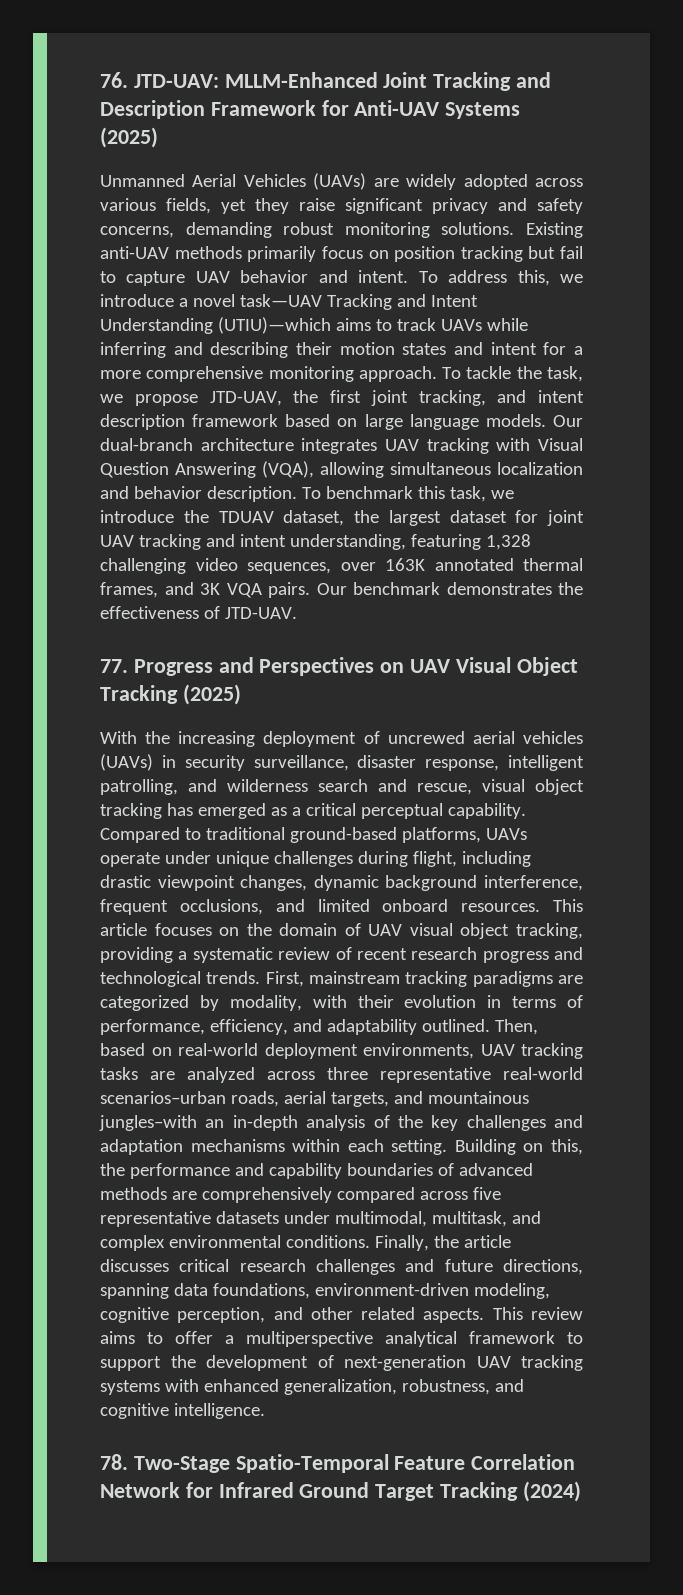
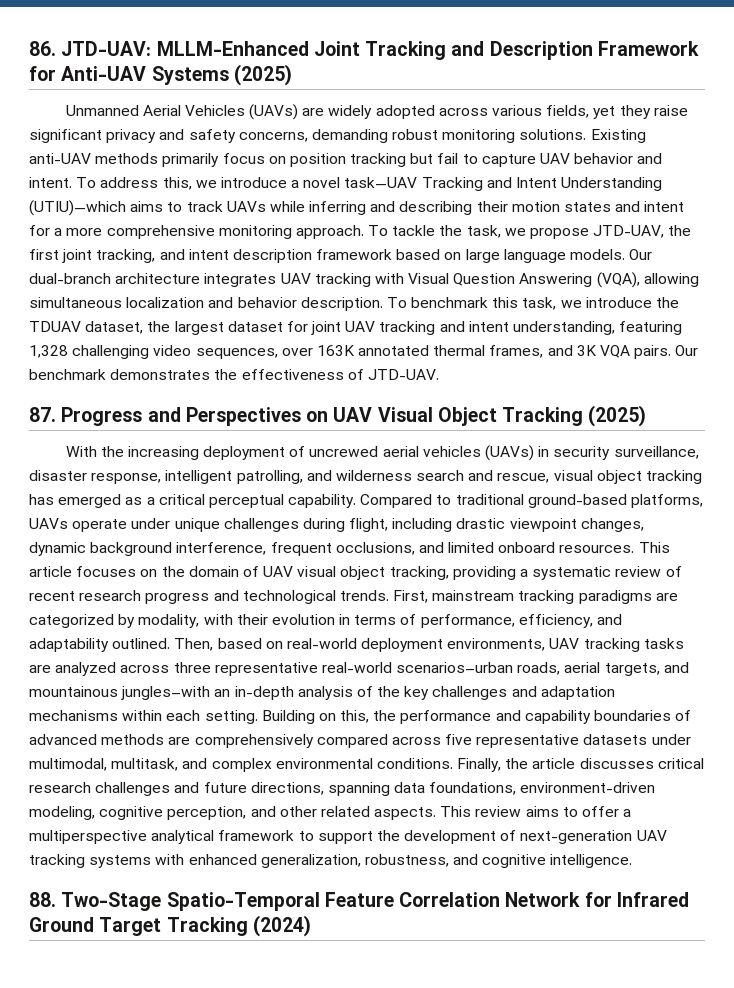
- 76. JTD-UAV: MLLM-Enhanced Joint Tracking and Description Framework for Anti-UAV Systems (2025)
+ 86. JTD-UAV: MLLM-Enhanced Joint Tracking and Description Framework for Anti-UAV Systems (2025)
- 77. Progress and Perspectives on UAV Visual Object Tracking (2025)
+ 87. Progress and Perspectives on UAV Visual Object Tracking (2025)
- 78. Two-Stage Spatio-Temporal Feature Correlation Network for Infrared Ground Target Tracking (2024)
+ 88. Two-Stage Spatio-Temporal Feature Correlation Network for Infrared Ground Target Tracking (2024)

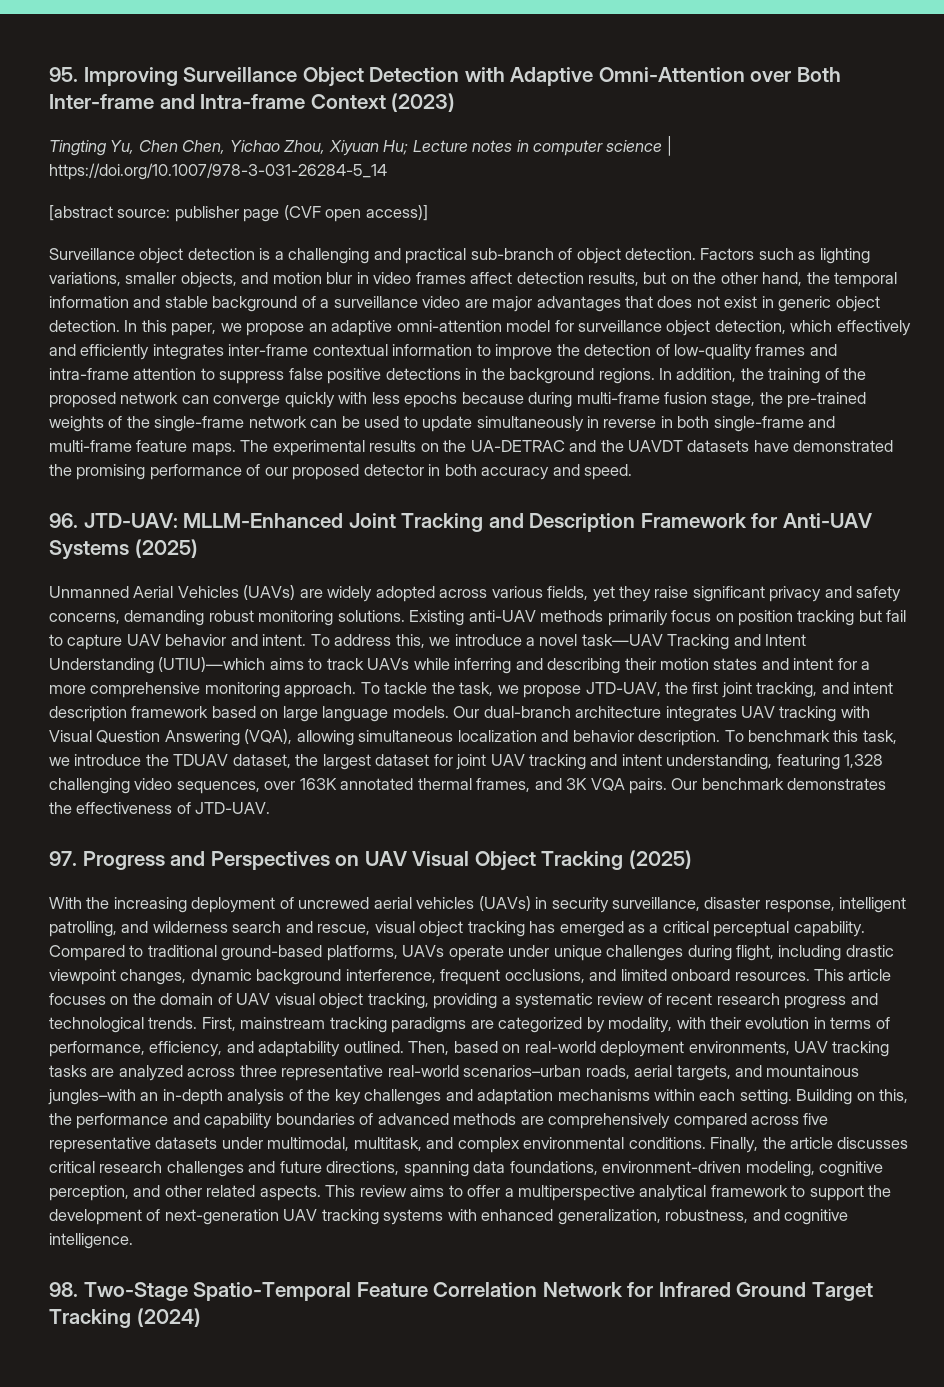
- 86. JTD-UAV: MLLM-Enhanced Joint Tracking and Description Framework for Anti-UAV Systems (2025)
+ 95. Improving Surveillance Object Detection with Adaptive Omni-Attention over Both Inter-frame and Intra-frame Context (2023)
+ Tingting Yu, Chen Chen, Yichao Zhou, Xiyuan Hu; Lecture notes in computer science | https://doi.org/10.1007/978-3-031-26284-5_14
+ [abstract source: publisher page (CVF open access)]
+ Surveillance object detection is a challenging and practical sub-branch of object detection. Factors such as lighting variations, smaller objects, and motion blur in video frames affect detection results, but on the other hand, the temporal information and stable background of a surveillance video are major advantages that does not exist in generic object detection. In this paper, we propose an adaptive omni-attention model for surveillance object detection, which effectively and efficiently integrates inter-frame contextual information to improve the detection of low-quality frames and intra-frame attention to suppress false positive detections in the background regions. In addition, the training of the proposed network can converge quickly with less epochs because during multi-frame fusion stage, the pre-trained weights of the single-frame network can be used to update simultaneously in reverse in both single-frame and multi-frame feature maps. The experimental results on the UA-DETRAC and the UAVDT datasets have demonstrated the promising performance of our proposed detector in both accuracy and speed.
+ 96. JTD-UAV: MLLM-Enhanced Joint Tracking and Description Framework for Anti-UAV Systems (2025)
- 87. Progress and Perspectives on UAV Visual Object Tracking (2025)
+ 97. Progress and Perspectives on UAV Visual Object Tracking (2025)
- 88. Two-Stage Spatio-Temporal Feature Correlation Network for Infrared Ground Target Tracking (2024)
+ 98. Two-Stage Spatio-Temporal Feature Correlation Network for Infrared Ground Target Tracking (2024)

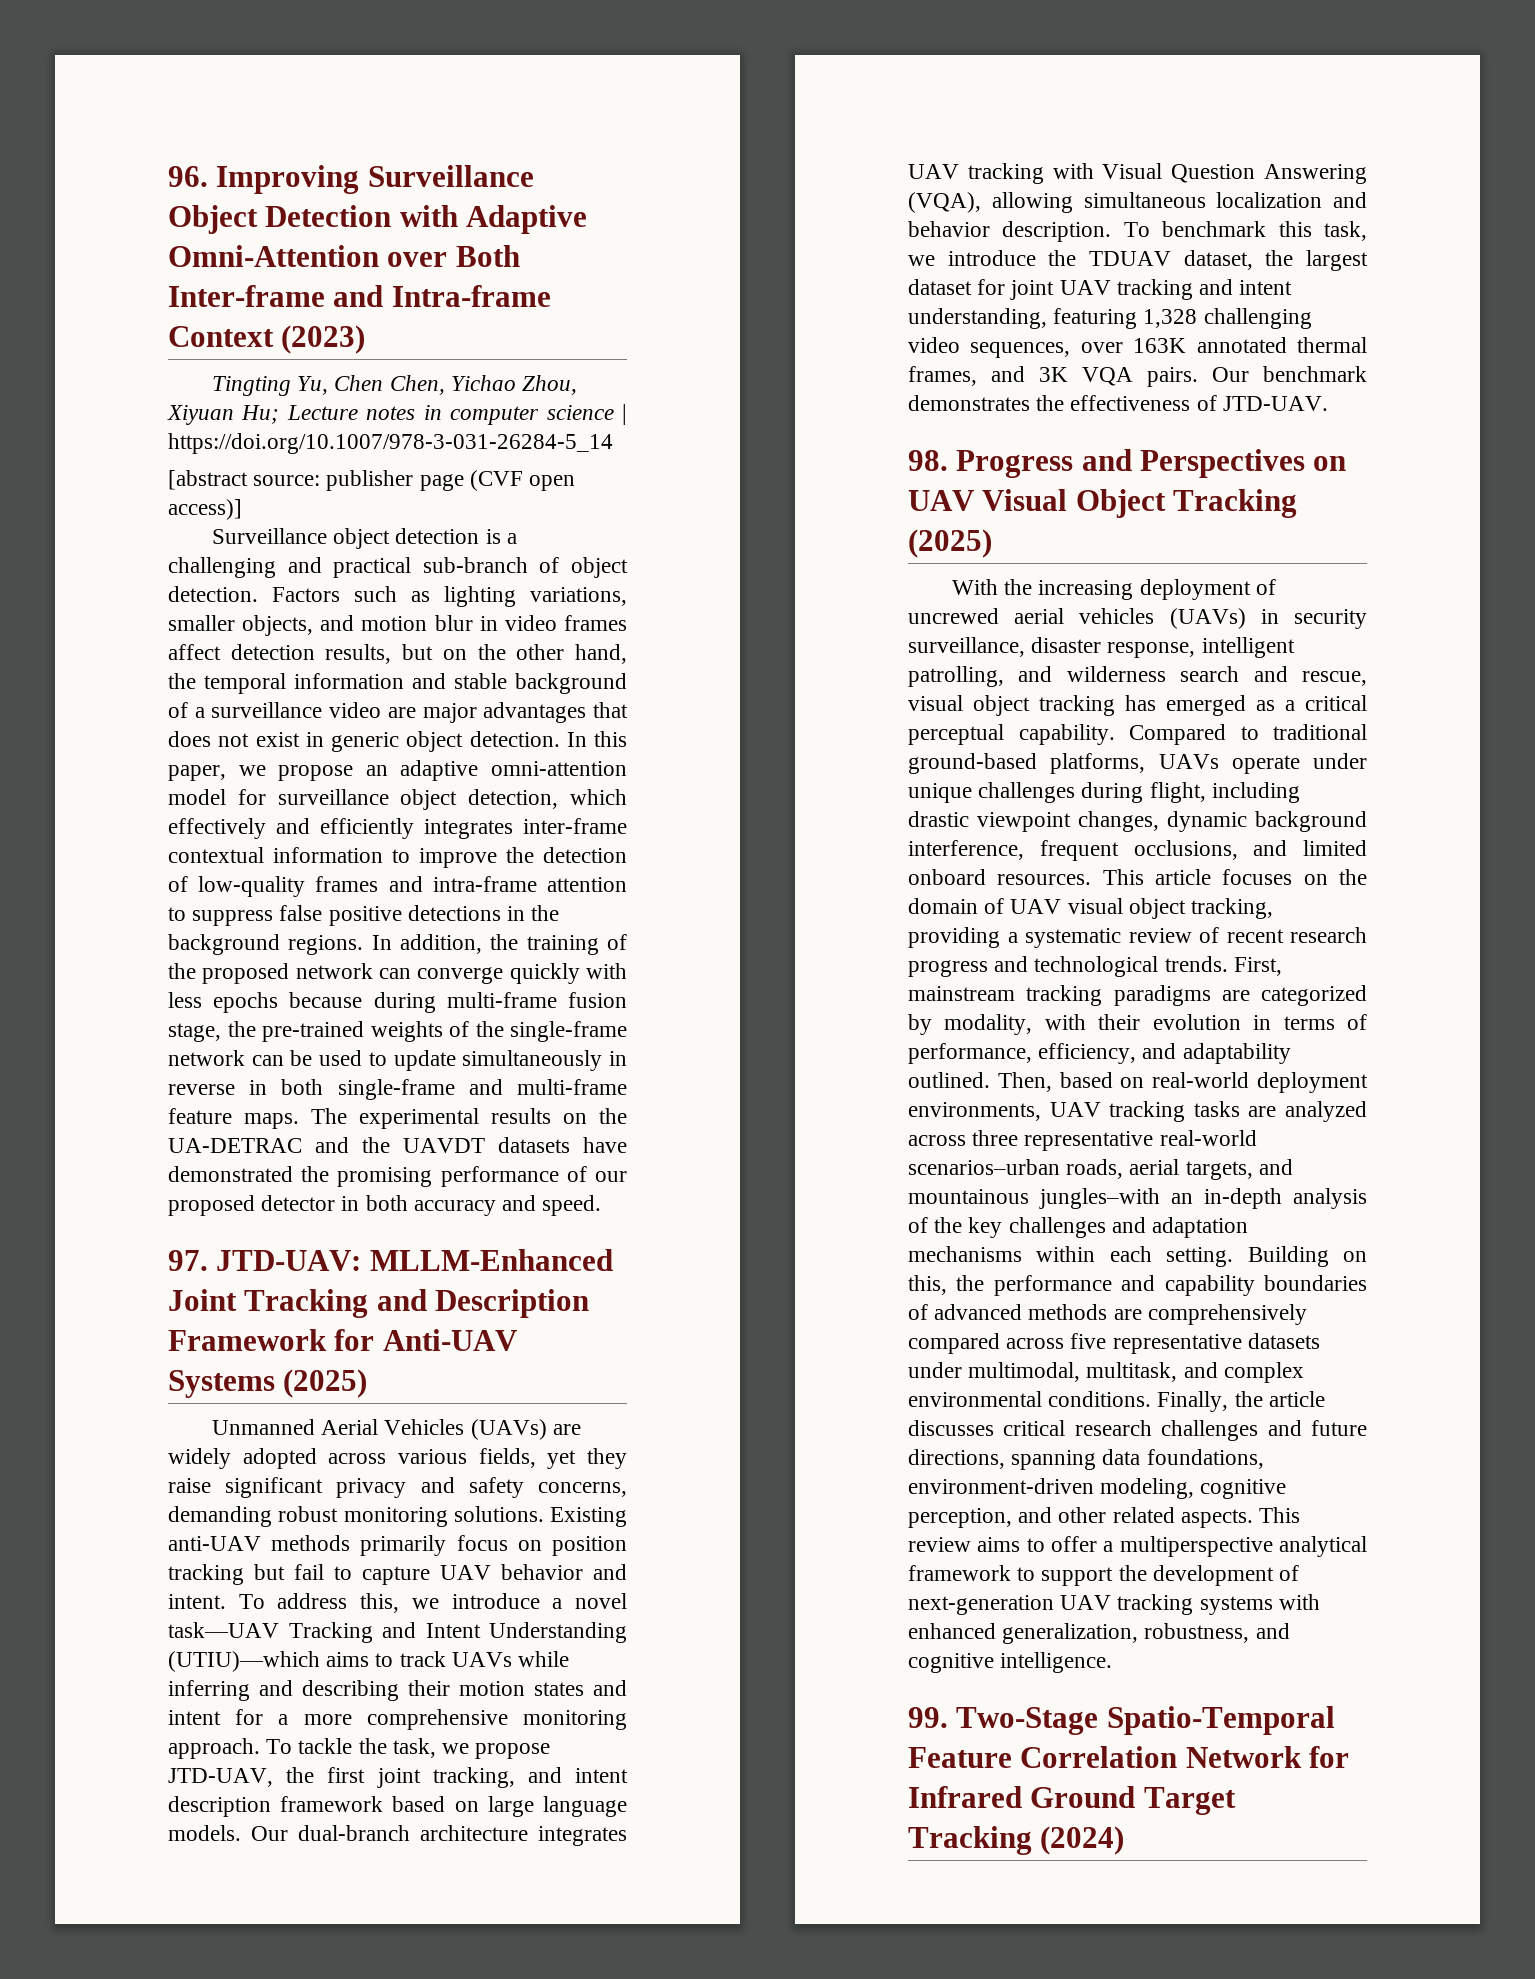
- 95. Improving Surveillance Object Detection with Adaptive Omni-Attention over Both Inter-frame and Intra-frame Context (2023)
+ 96. Improving Surveillance Object Detection with Adaptive Omni-Attention over Both Inter-frame and Intra-frame Context (2023)
- 96. JTD-UAV: MLLM-Enhanced Joint Tracking and Description Framework for Anti-UAV Systems (2025)
+ 97. JTD-UAV: MLLM-Enhanced Joint Tracking and Description Framework for Anti-UAV Systems (2025)
- 97. Progress and Perspectives on UAV Visual Object Tracking (2025)
+ 98. Progress and Perspectives on UAV Visual Object Tracking (2025)
- 98. Two-Stage Spatio-Temporal Feature Correlation Network for Infrared Ground Target Tracking (2024)
+ 99. Two-Stage Spatio-Temporal Feature Correlation Network for Infrared Ground Target Tracking (2024)

